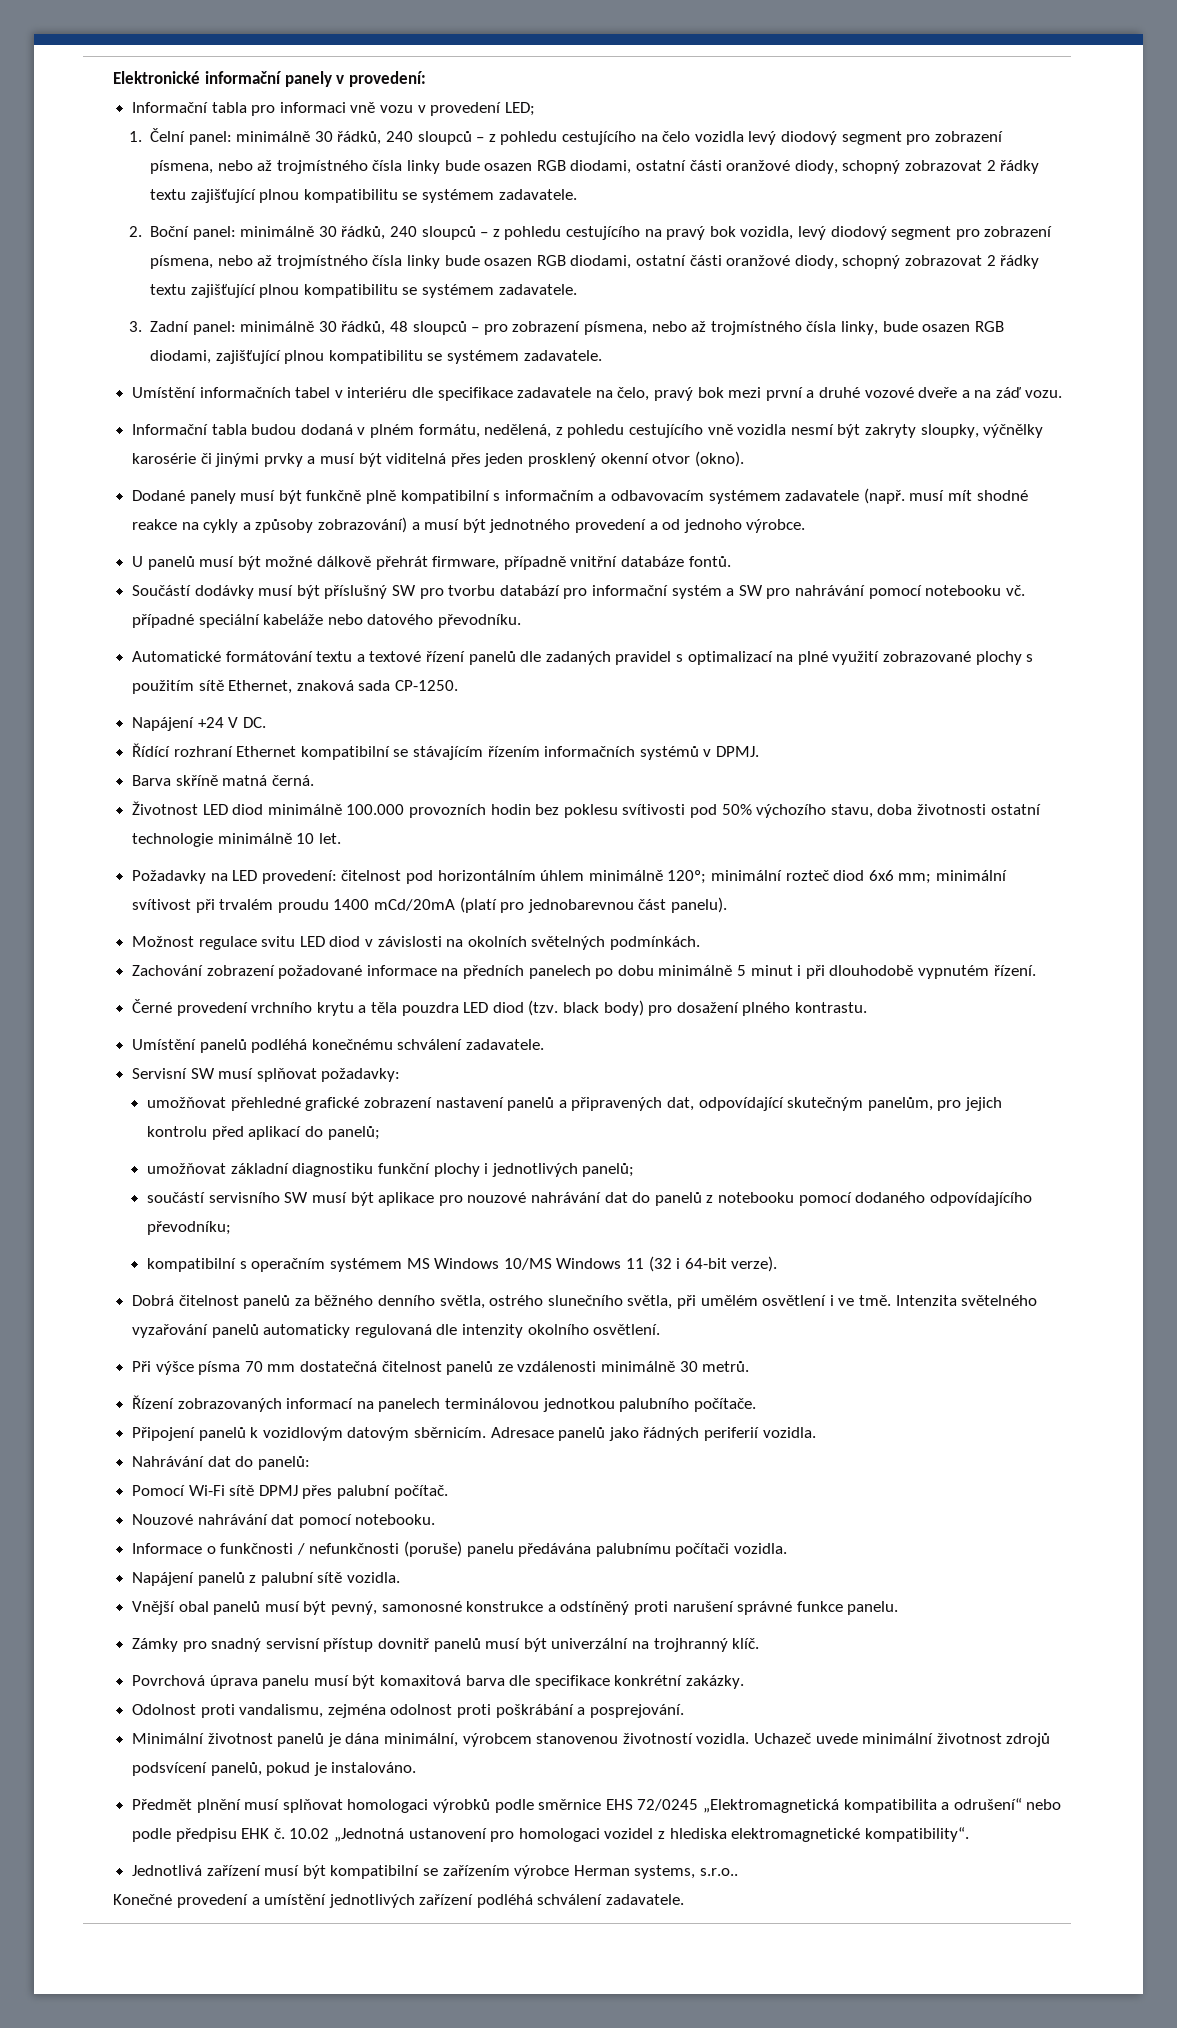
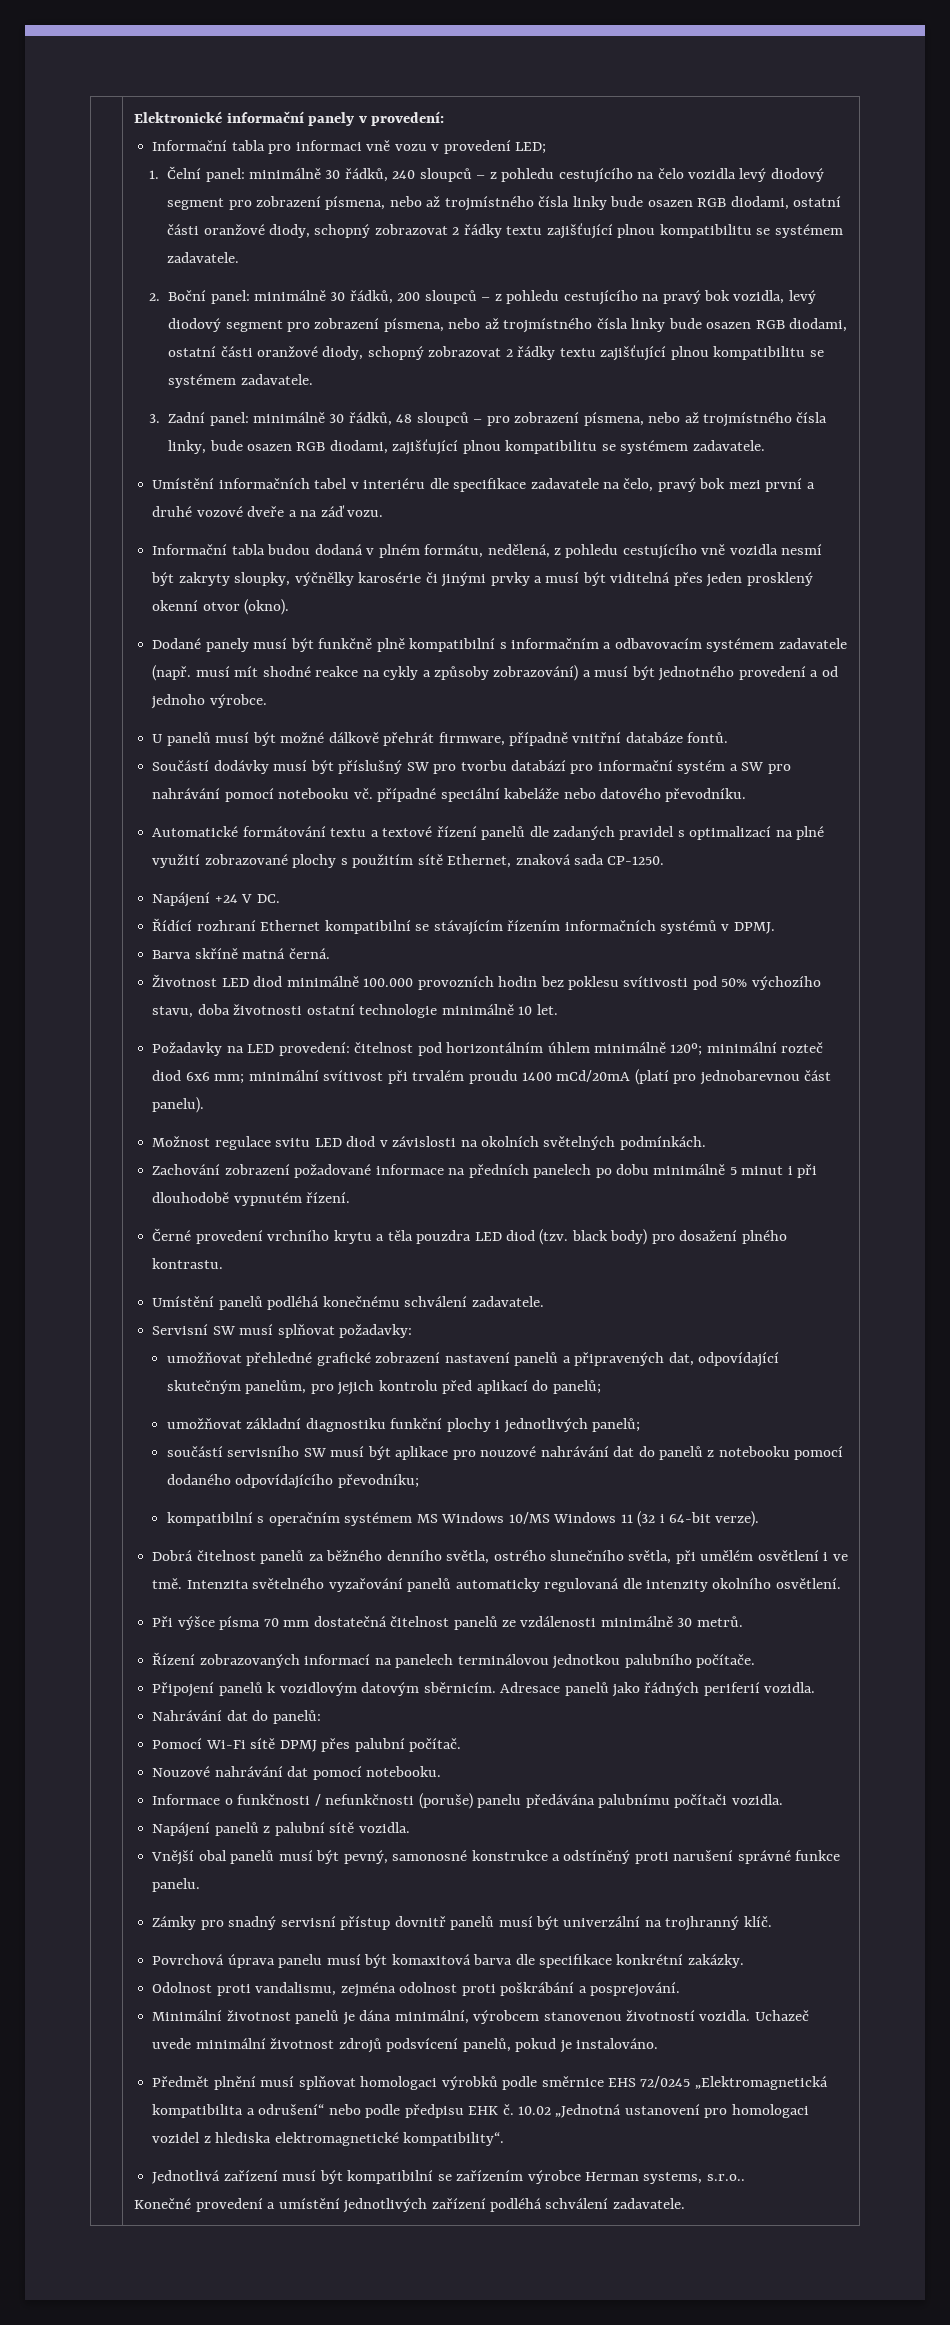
- 2. Boční panel: minimálně 30 řádků, 240 sloupců – z pohledu cestujícího na pravý bok vozidla, levý diodový segment pro zobrazení písmena, nebo až trojmístného čísla linky bude osazen RGB diodami, ostatní části oranžové diody, schopný zobrazovat 2 řádky textu zajišťující plnou kompatibilitu se systémem zadavatele.
+ 2. Boční panel: minimálně 30 řádků, 200 sloupců – z pohledu cestujícího na pravý bok vozidla, levý diodový segment pro zobrazení písmena, nebo až trojmístného čísla linky bude osazen RGB diodami, ostatní části oranžové diody, schopný zobrazovat 2 řádky textu zajišťující plnou kompatibilitu se systémem zadavatele.

